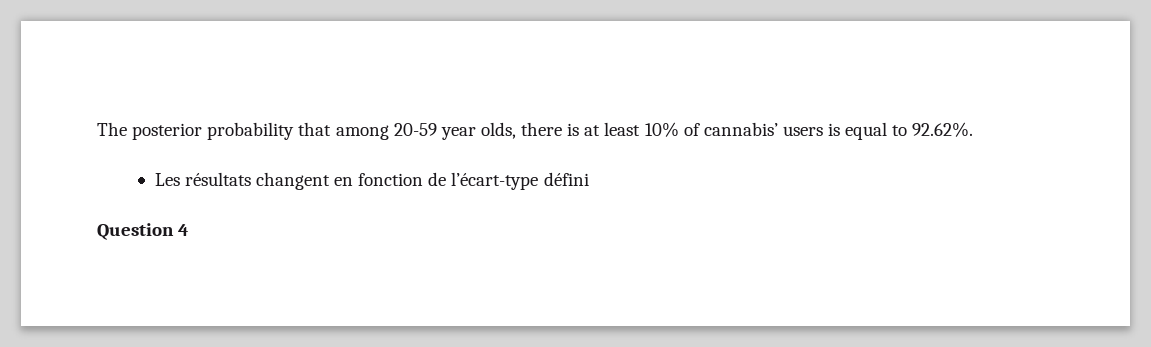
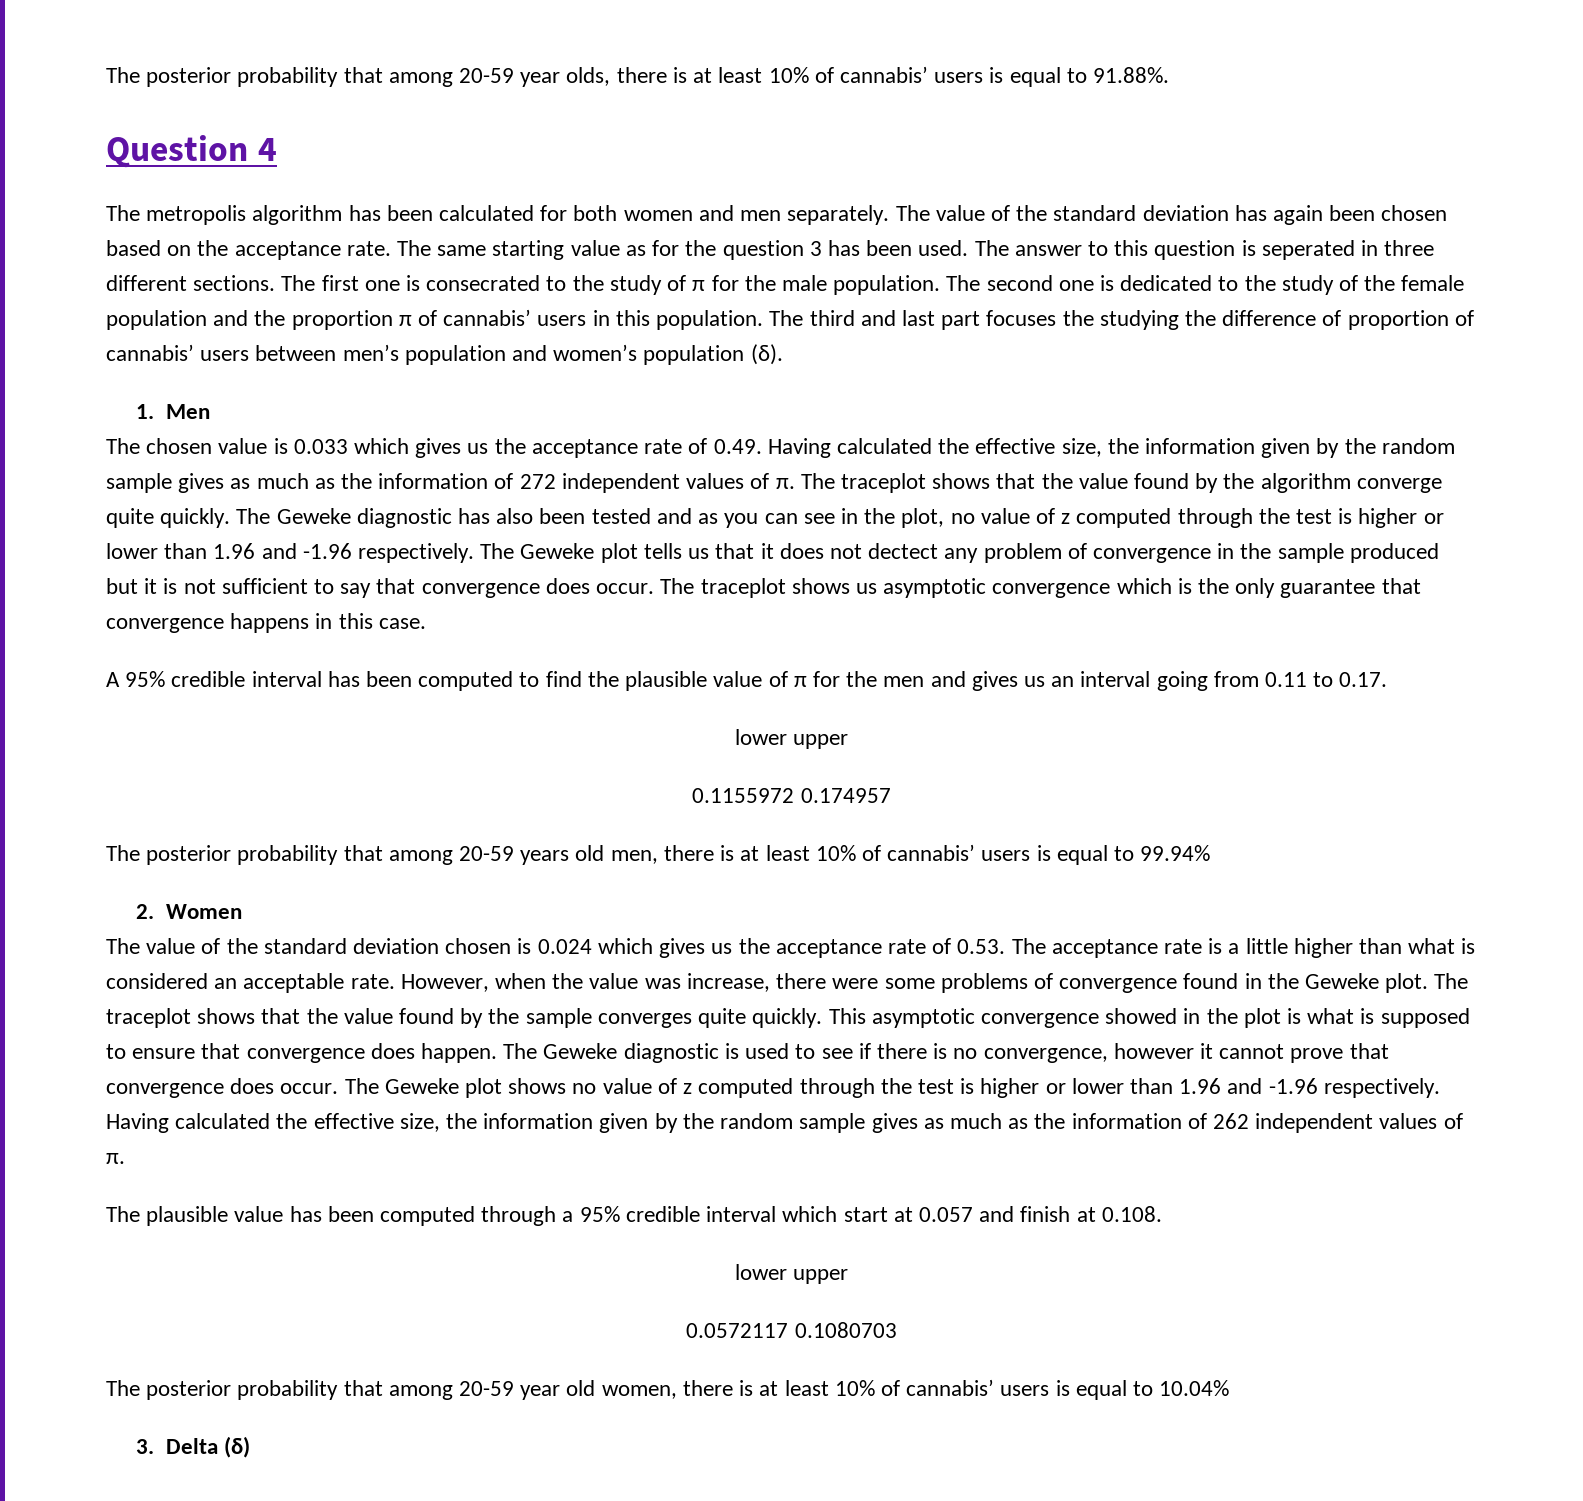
- The posterior probability that among 20-59 year olds, there is at least 10% of cannabis’ users is equal to 92.62%.
- Les résultats changent en fonction de l’écart-type défini
+ The posterior probability that among 20-59 year olds, there is at least 10% of cannabis’ users is equal to 91.88%.
  Question 4
+ The metropolis algorithm has been calculated for both women and men separately. The value of the standard deviation has again been chosen based on the acceptance rate. The same starting value as for the question 3 has been used. The answer to this question is seperated in three different sections. The first one is consecrated to the study of π for the male population. The second one is dedicated to the study of the female population and the proportion π of cannabis’ users in this population. The third and last part focuses the studying the difference of proportion of cannabis’ users between men’s population and women’s population (δ).
+ 1. Men
+ The chosen value is 0.033 which gives us the acceptance rate of 0.49. Having calculated the effective size, the information given by the random sample gives as much as the information of 272 independent values of π. The traceplot shows that the value found by the algorithm converge quite quickly. The Geweke diagnostic has also been tested and as you can see in the plot, no value of z computed through the test is higher or lower than 1.96 and -1.96 respectively. The Geweke plot tells us that it does not dectect any problem of convergence in the sample produced but it is not sufficient to say that convergence does occur. The traceplot shows us asymptotic convergence which is the only guarantee that convergence happens in this case.
+ A 95% credible interval has been computed to find the plausible value of π for the men and gives us an interval going from 0.11 to 0.17.
+ lower upper
+ 0.1155972 0.174957
+ The posterior probability that among 20-59 years old men, there is at least 10% of cannabis’ users is equal to 99.94%
+ 2. Women
+ The value of the standard deviation chosen is 0.024 which gives us the acceptance rate of 0.53. The acceptance rate is a little higher than what is considered an acceptable rate. However, when the value was increase, there were some problems of convergence found in the Geweke plot. The traceplot shows that the value found by the sample converges quite quickly. This asymptotic convergence showed in the plot is what is supposed to ensure that convergence does happen. The Geweke diagnostic is used to see if there is no convergence, however it cannot prove that convergence does occur. The Geweke plot shows no value of z computed through the test is higher or lower than 1.96 and -1.96 respectively. Having calculated the effective size, the information given by the random sample gives as much as the information of 262 independent values of π.
+ The plausible value has been computed through a 95% credible interval which start at 0.057 and finish at 0.108.
+ lower upper
+ 0.0572117 0.1080703
+ The posterior probability that among 20-59 year old women, there is at least 10% of cannabis’ users is equal to 10.04%
+ 3. Delta (δ)

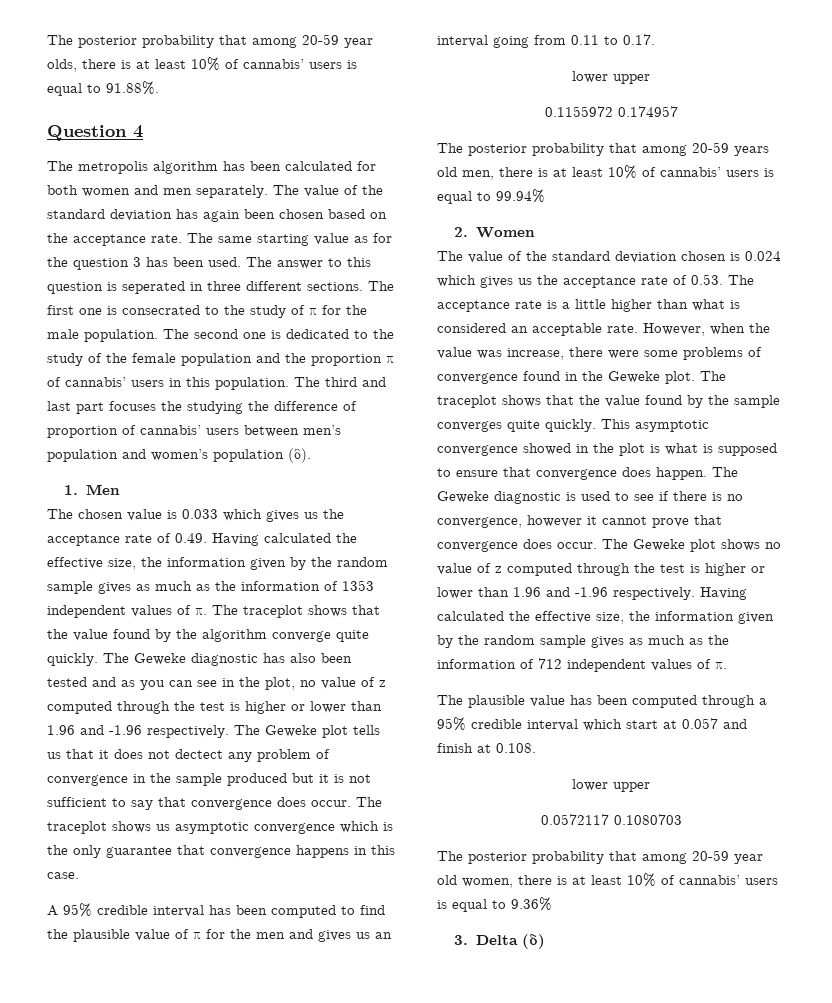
- The chosen value is 0.033 which gives us the acceptance rate of 0.49. Having calculated the effective size, the information given by the random sample gives as much as the information of 272 independent values of π.
+ The chosen value is 0.033 which gives us the acceptance rate of 0.49. Having calculated the effective size, the information given by the random sample gives as much as the information of 1353 independent values of π.
- Having calculated the effective size, the information given by the random sample gives as much as the information of 262 independent values of π.
+ Having calculated the effective size, the information given by the random sample gives as much as the information of 712 independent values of π.
- The posterior probability that among 20-59 year old women, there is at least 10% of cannabis’ users is equal to 10.04%
+ The posterior probability that among 20-59 year old women, there is at least 10% of cannabis’ users is equal to 9.36%

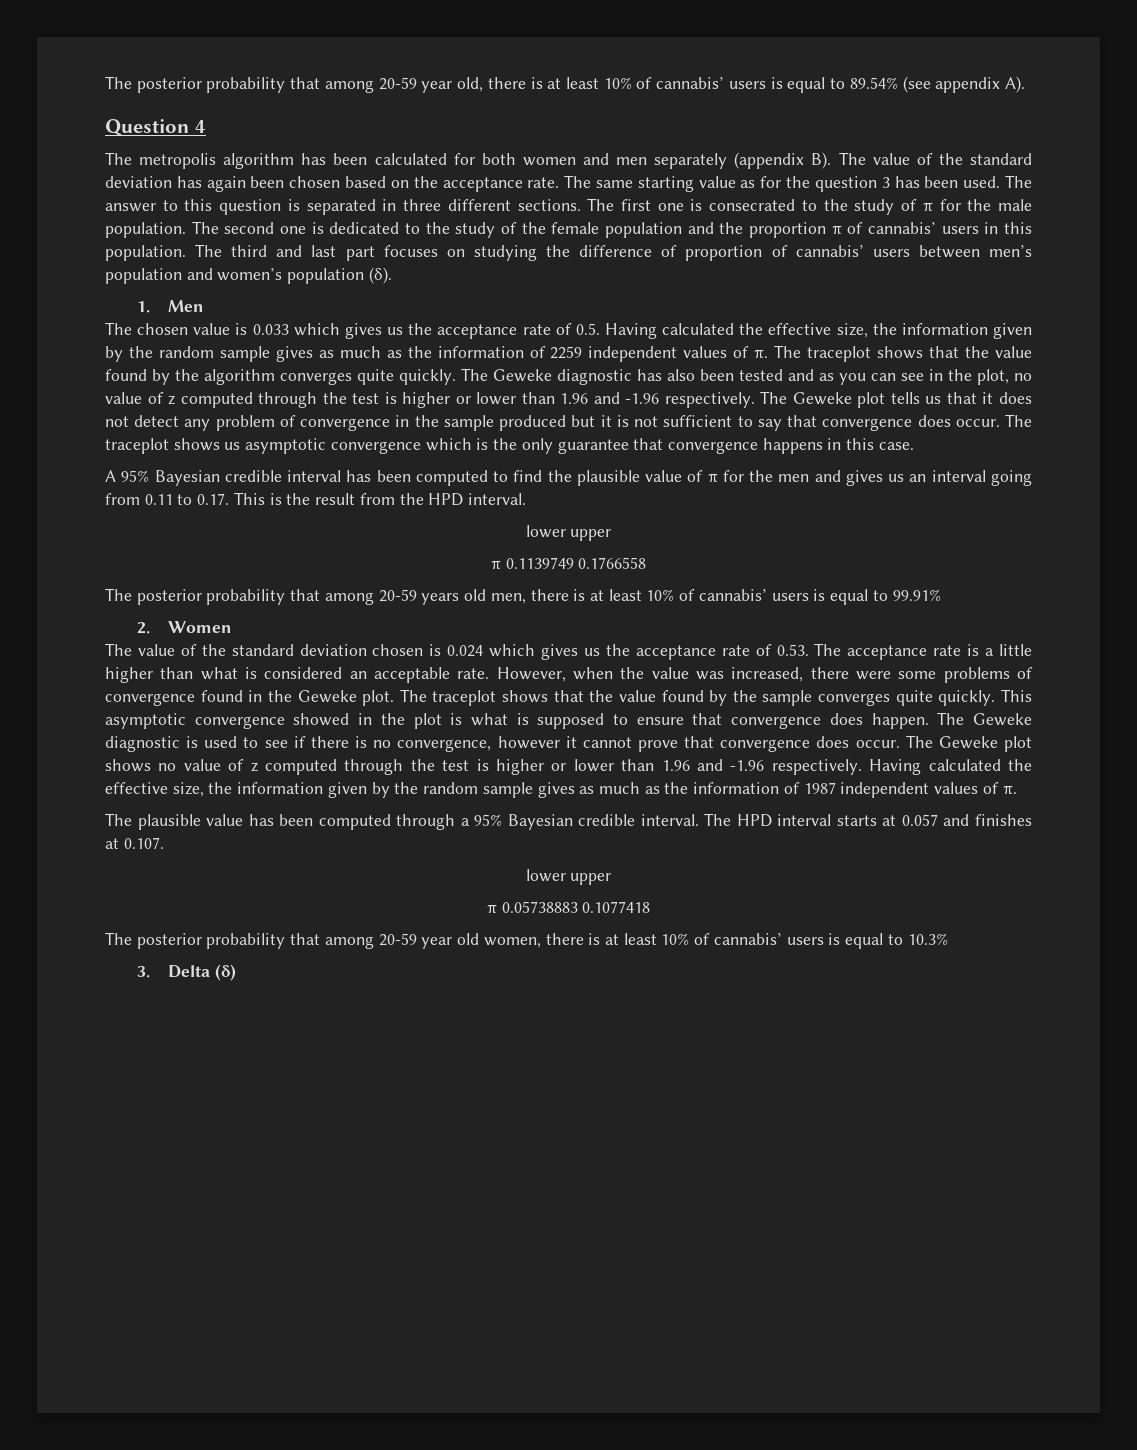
- The posterior probability that among 20-59 year olds, there is at least 10% of cannabis’ users is equal to 91.88%.
+ The posterior probability that among 20-59 year old, there is at least 10% of cannabis’ users is equal to 89.54% (see appendix A).
- The metropolis algorithm has been calculated for both women and men separately. The value of the standard deviation has again been chosen based on the acceptance rate.
+ The metropolis algorithm has been calculated for both women and men separately (appendix B). The value of the standard deviation has again been chosen based on the acceptance rate.
- The answer to this question is seperated in three different sections.
+ The answer to this question is separated in three different sections.
- The third and last part focuses the studying the difference of proportion of cannabis’ users between men’s population and women’s population (δ).
+ The third and last part focuses on studying the difference of proportion of cannabis’ users between men’s population and women’s population (δ).
- The chosen value is 0.033 which gives us the acceptance rate of 0.49. Having calculated the effective size, the information given by the random sample gives as much as the information of 1353 independent values of π.
+ The chosen value is 0.033 which gives us the acceptance rate of 0.5. Having calculated the effective size, the information given by the random sample gives as much as the information of 2259 independent values of π.
- The traceplot shows that the value found by the algorithm converge quite quickly.
+ The traceplot shows that the value found by the algorithm converges quite quickly.
- The Geweke plot tells us that it does not dectect any problem of convergence in the sample produced but it is not sufficient to say that convergence does occur.
+ The Geweke plot tells us that it does not detect any problem of convergence in the sample produced but it is not sufficient to say that convergence does occur.
- A 95% credible interval has been computed to find the plausible value of π for the men and gives us an interval going from 0.11 to 0.17.
+ A 95% Bayesian credible interval has been computed to find the plausible value of π for the men and gives us an interval going from 0.11 to 0.17. This is the result from the HPD interval.
  lower upper
- 0.1155972 0.174957
+ π 0.1139749 0.1766558
- The posterior probability that among 20-59 years old men, there is at least 10% of cannabis’ users is equal to 99.94%
+ The posterior probability that among 20-59 years old men, there is at least 10% of cannabis’ users is equal to 99.91%
- However, when the value was increase, there were some problems of convergence found in the Geweke plot.
+ However, when the value was increased, there were some problems of convergence found in the Geweke plot.
- Having calculated the effective size, the information given by the random sample gives as much as the information of 712 independent values of π.
+ Having calculated the effective size, the information given by the random sample gives as much as the information of 1987 independent values of π.
- The plausible value has been computed through a 95% credible interval which start at 0.057 and finish at 0.108.
+ The plausible value has been computed through a 95% Bayesian credible interval. The HPD interval starts at 0.057 and finishes at 0.107.
  lower upper
- 0.0572117 0.1080703
+ π 0.05738883 0.1077418
- The posterior probability that among 20-59 year old women, there is at least 10% of cannabis’ users is equal to 9.36%
+ The posterior probability that among 20-59 year old women, there is at least 10% of cannabis’ users is equal to 10.3%

